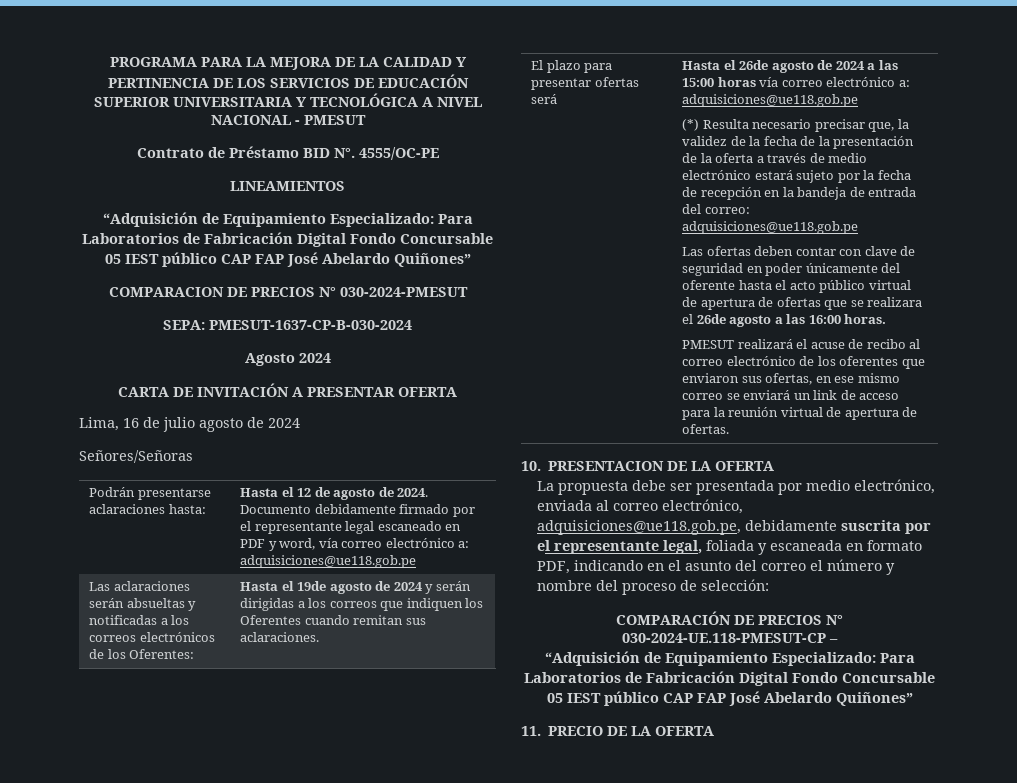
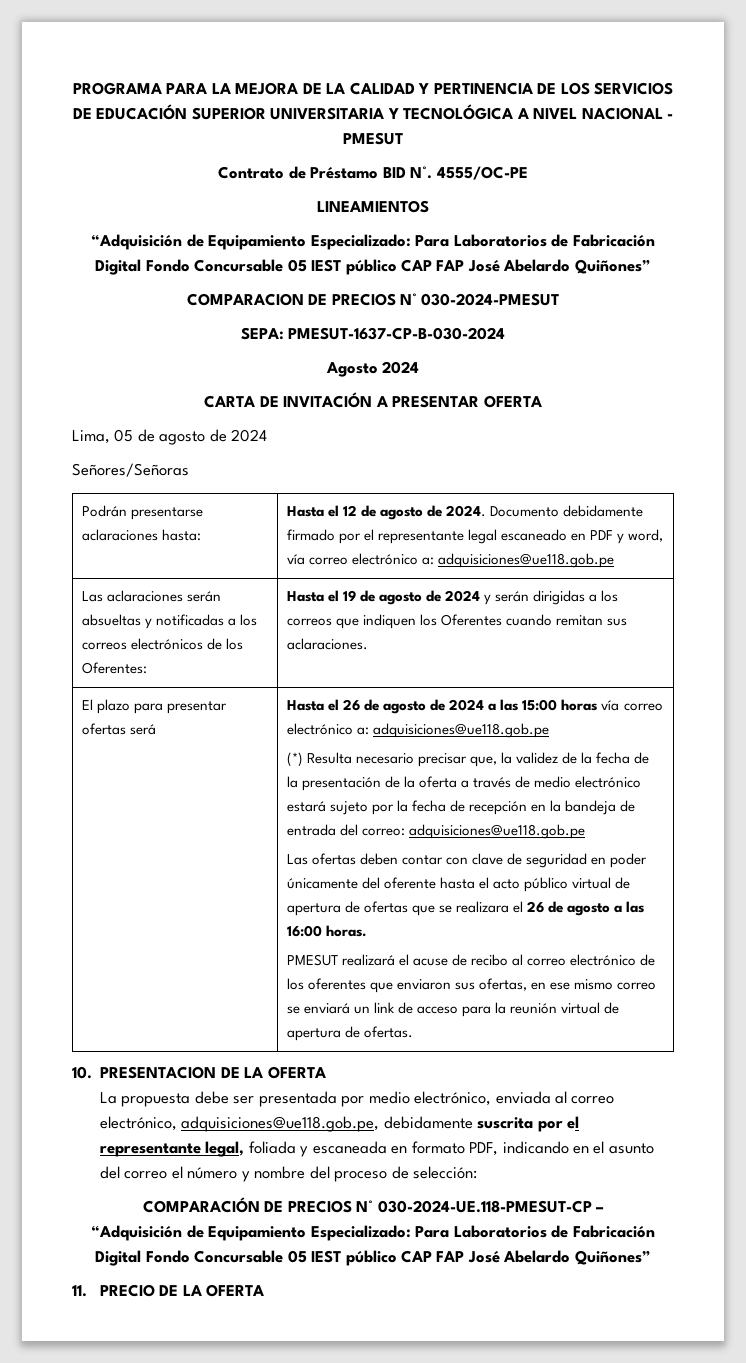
- Lima, 16 de julio agosto de 2024
+ Lima, 05 de agosto de 2024
- Las aclaraciones serán absueltas y notificadas a los correos electrónicos de los Oferentes: | Hasta el 19de agosto de 2024 y serán dirigidas a los correos que indiquen los Oferentes cuando remitan sus aclaraciones.
+ Las aclaraciones serán absueltas y notificadas a los correos electrónicos de los Oferentes: | Hasta el 19 de agosto de 2024 y serán dirigidas a los correos que indiquen los Oferentes cuando remitan sus aclaraciones.
- Hasta el 26de agosto de 2024 a las 15:00 horas vía correo electrónico a: adquisiciones@ue118.gob.pe
+ Hasta el 26 de agosto de 2024 a las 15:00 horas vía correo electrónico a: adquisiciones@ue118.gob.pe
- Las ofertas deben contar con clave de seguridad en poder únicamente del oferente hasta el acto público virtual de apertura de ofertas que se realizara el 26de agosto a las 16:00 horas.
+ Las ofertas deben contar con clave de seguridad en poder únicamente del oferente hasta el acto público virtual de apertura de ofertas que se realizara el 26 de agosto a las 16:00 horas.

